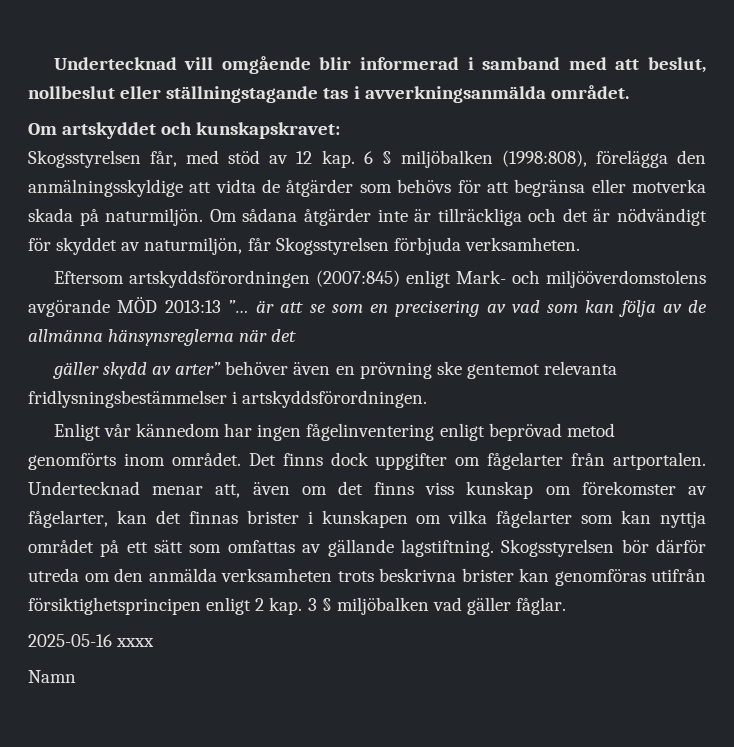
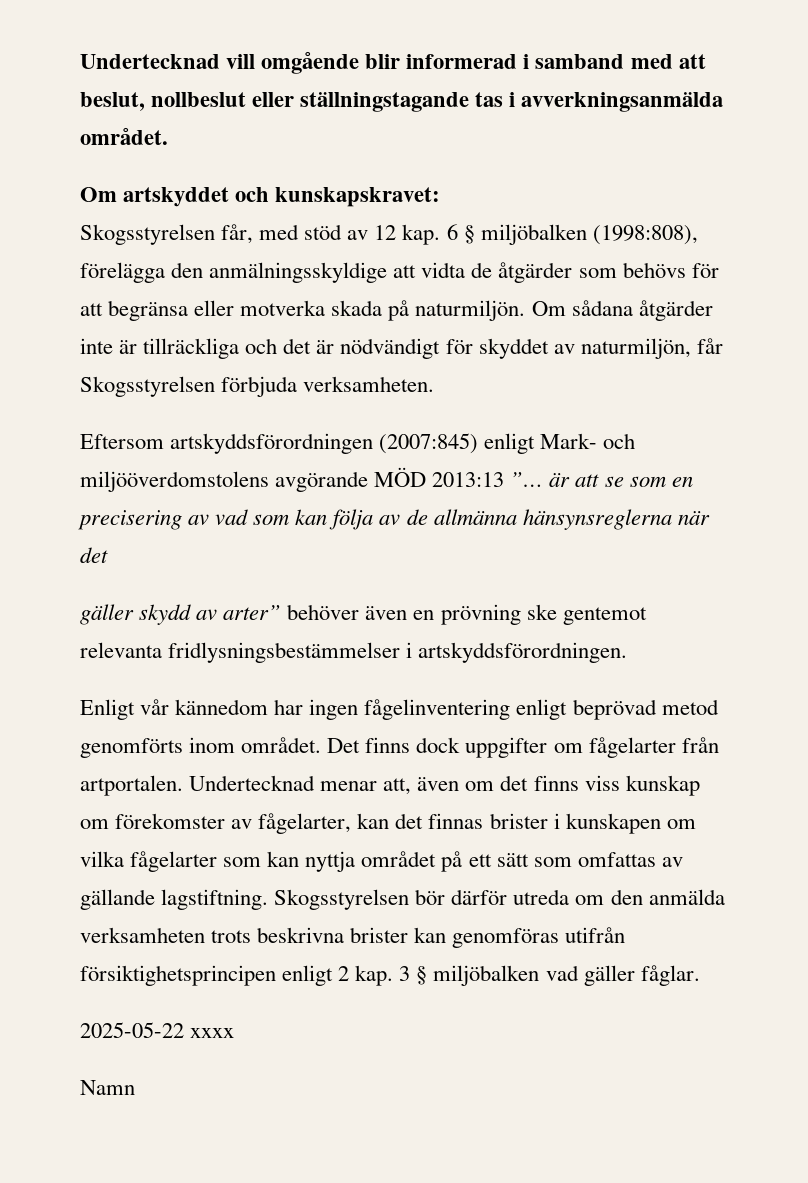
- 2025-05-16 xxxx
+ 2025-05-22 xxxx

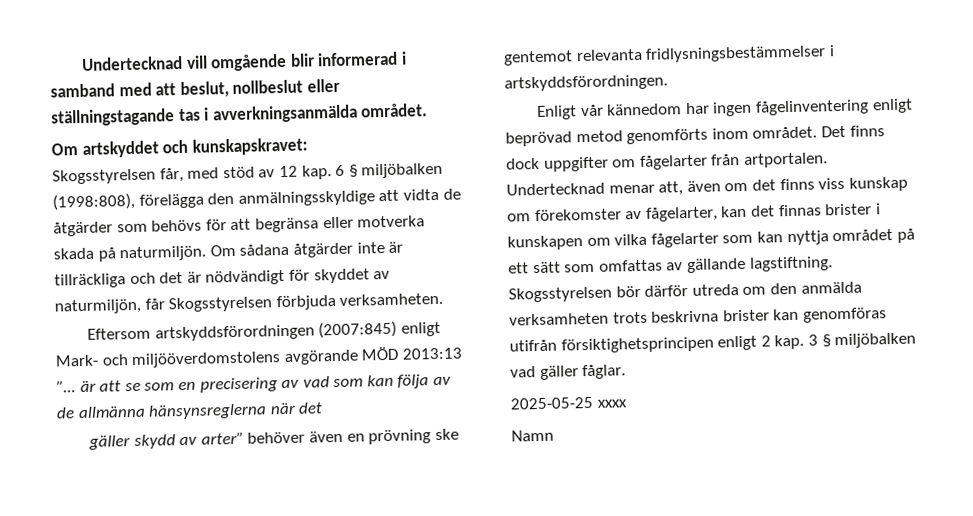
- 2025-05-22 xxxx
+ 2025-05-25 xxxx

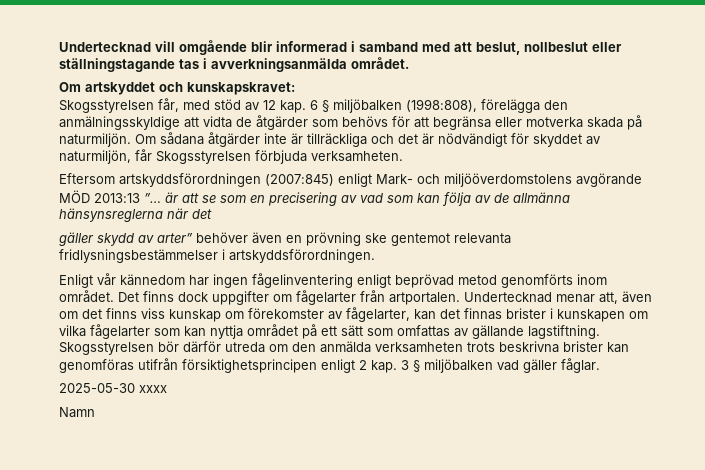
- 2025-05-25 xxxx
+ 2025-05-30 xxxx

